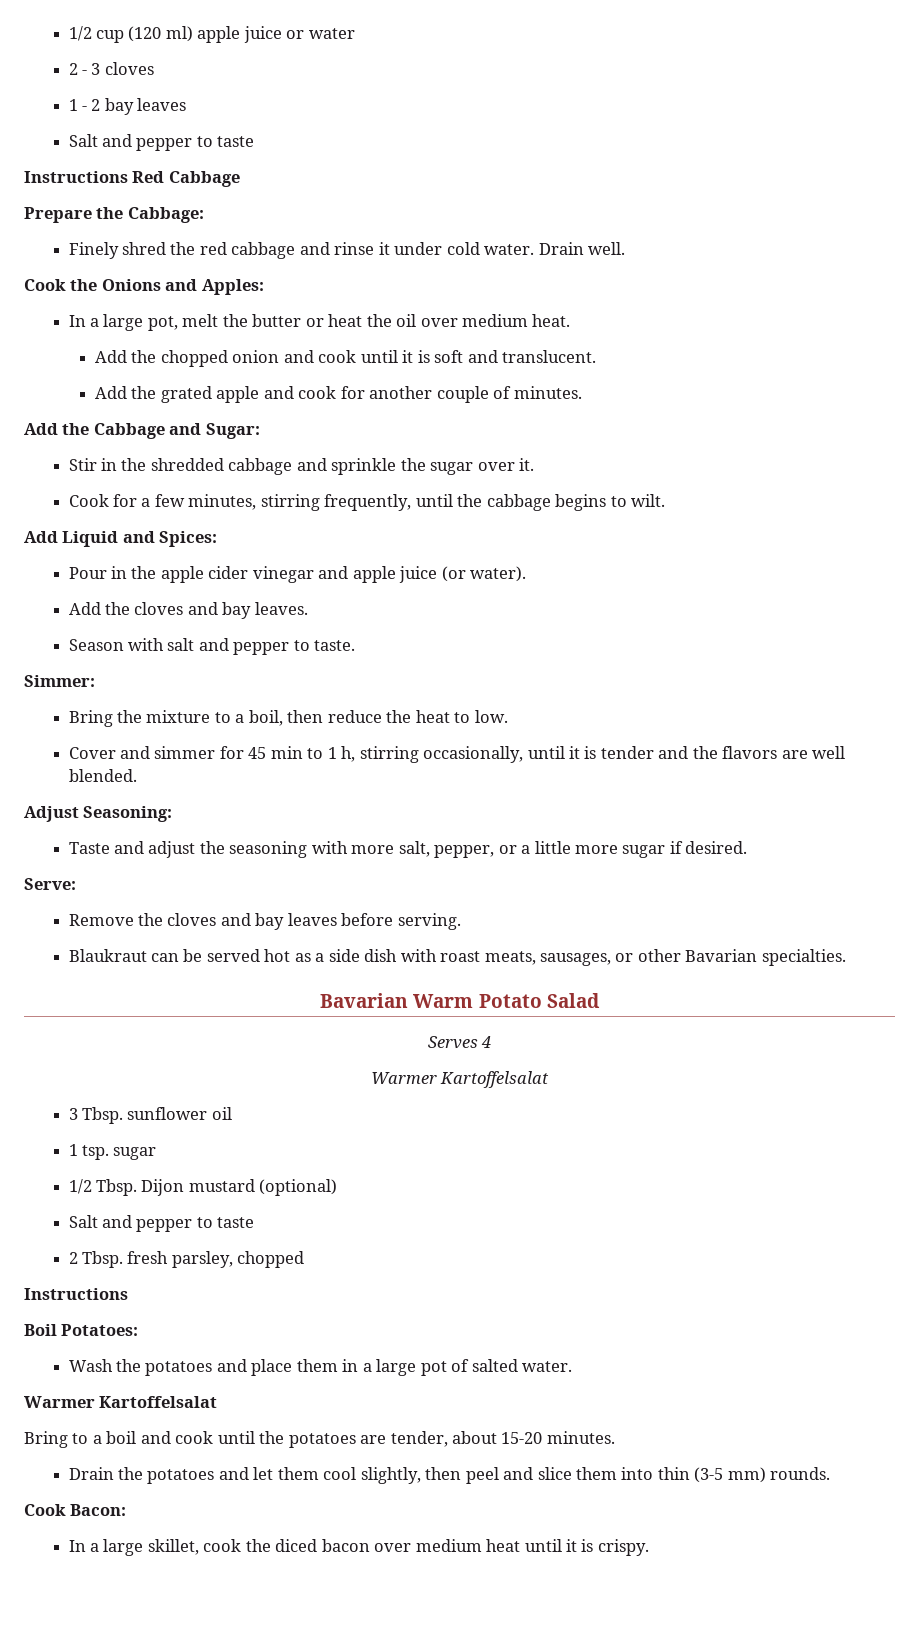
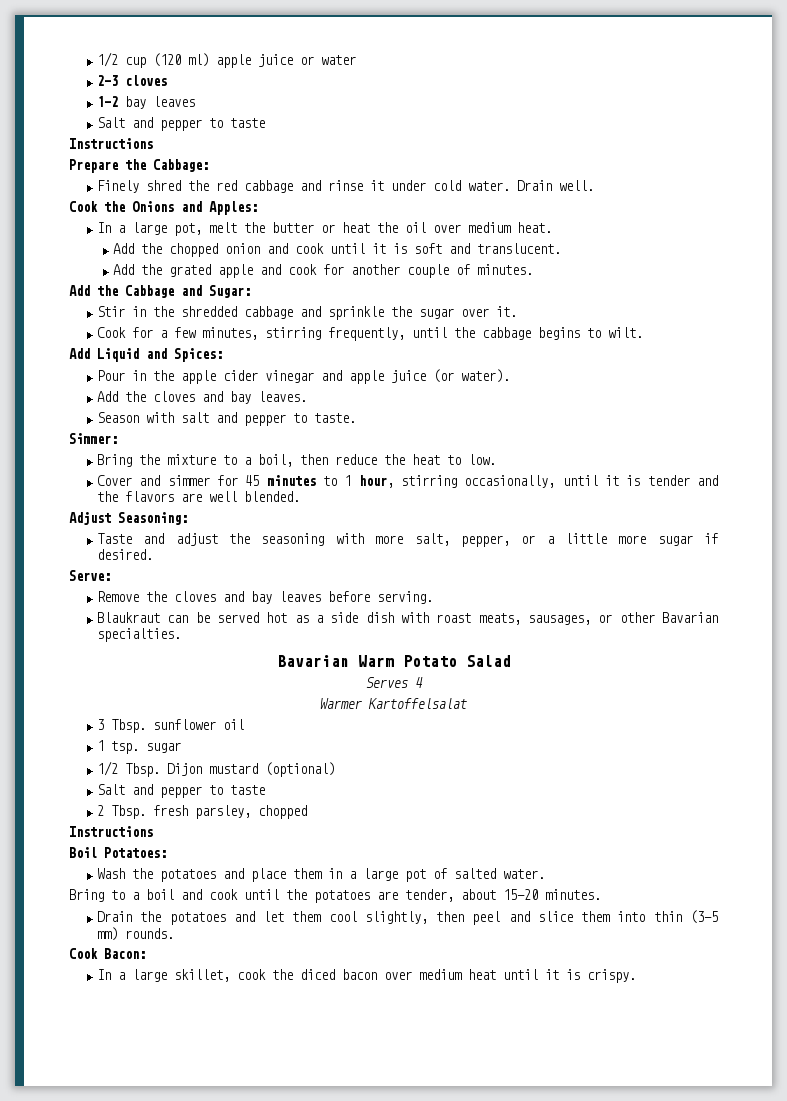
- 2 - 3 cloves
- 1 - 2 bay leaves
+ 2-3 cloves
+ 1-2 bay leaves
  Salt and pepper to taste
- Instructions Red Cabbage
+ Instructions
- Cover and simmer for 45 min to 1 h, stirring occasionally, until it is tender and the flavors are well blended.
+ Cover and simmer for 45 minutes to 1 hour, stirring occasionally, until it is tender and the flavors are well blended.
  Wash the potatoes and place them in a large pot of salted water.
- Warmer Kartoffelsalat

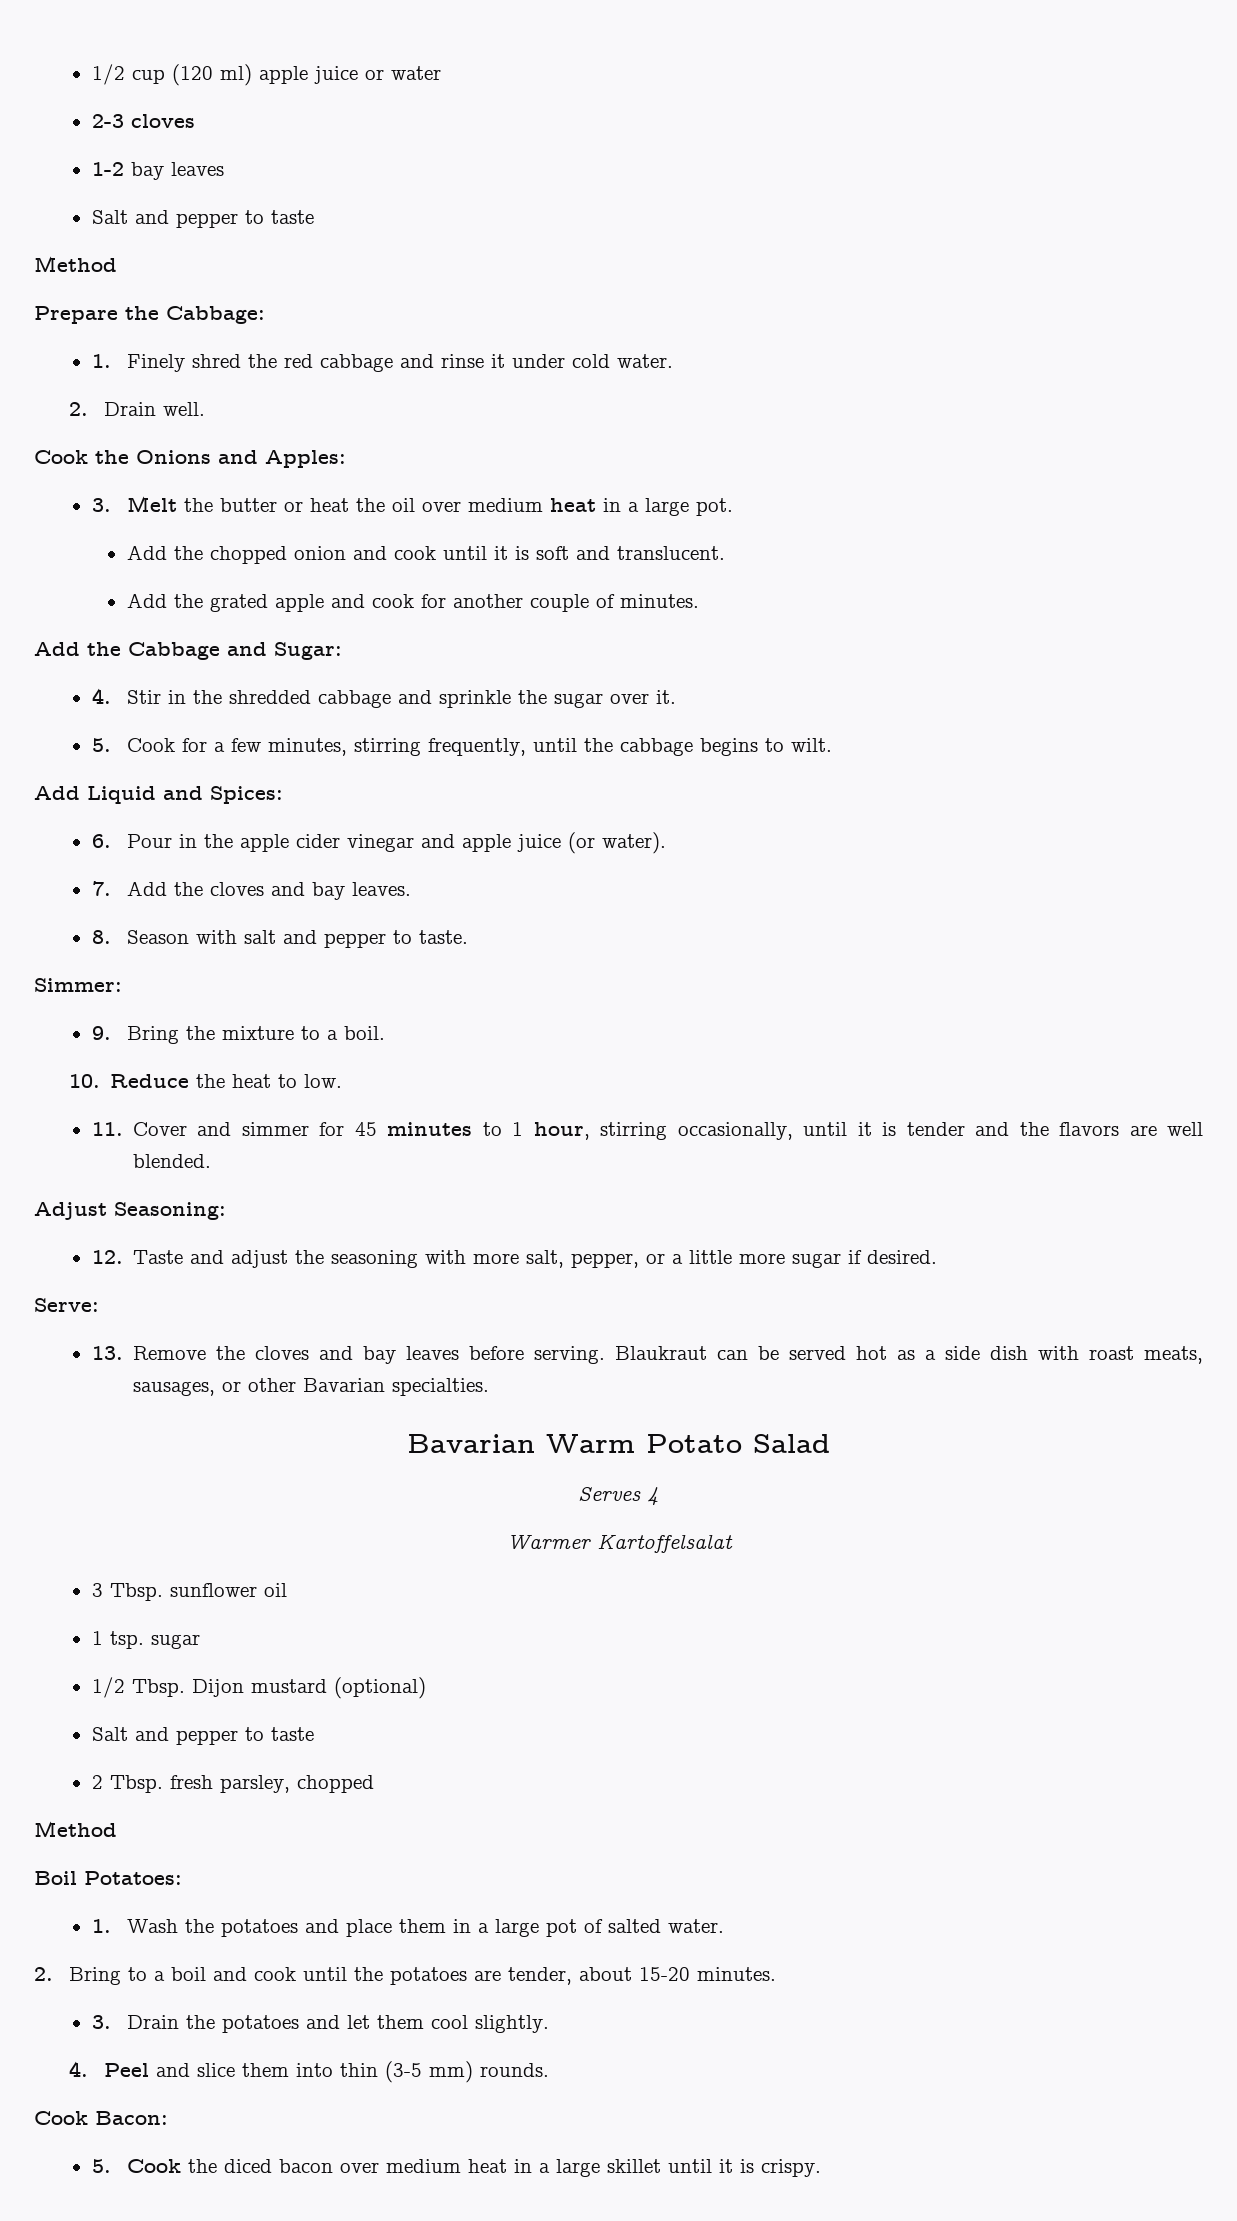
  1-2 bay leaves
  Salt and pepper to taste
- Instructions
+ Method
- Finely shred the red cabbage and rinse it under cold water. Drain well.
+ 1. Finely shred the red cabbage and rinse it under cold water.
+ 2. Drain well.
- In a large pot, melt the butter or heat the oil over medium heat.
+ 3. Melt the butter or heat the oil over medium heat in a large pot.
- Stir in the shredded cabbage and sprinkle the sugar over it.
+ 4. Stir in the shredded cabbage and sprinkle the sugar over it.
- Cook for a few minutes, stirring frequently, until the cabbage begins to wilt.
+ 5. Cook for a few minutes, stirring frequently, until the cabbage begins to wilt.
- Pour in the apple cider vinegar and apple juice (or water).
+ 6. Pour in the apple cider vinegar and apple juice (or water).
- Add the cloves and bay leaves.
+ 7. Add the cloves and bay leaves.
- Season with salt and pepper to taste.
+ 8. Season with salt and pepper to taste.
- Bring the mixture to a boil, then reduce the heat to low.
+ 9. Bring the mixture to a boil.
+ 10. Reduce the heat to low.
- Cover and simmer for 45 minutes to 1 hour, stirring occasionally, until it is tender and the flavors are well blended.
+ 11. Cover and simmer for 45 minutes to 1 hour, stirring occasionally, until it is tender and the flavors are well blended.
- Taste and adjust the seasoning with more salt, pepper, or a little more sugar if desired.
+ 12. Taste and adjust the seasoning with more salt, pepper, or a little more sugar if desired.
- Remove the cloves and bay leaves before serving.
- Blaukraut can be served hot as a side dish with roast meats, sausages, or other Bavarian specialties.
+ 13. Remove the cloves and bay leaves before serving. Blaukraut can be served hot as a side dish with roast meats, sausages, or other Bavarian specialties.
  2 Tbsp. fresh parsley, chopped
- Instructions
+ Method
- Wash the potatoes and place them in a large pot of salted water.
+ 1. Wash the potatoes and place them in a large pot of salted water.
- Bring to a boil and cook until the potatoes are tender, about 15-20 minutes.
+ 2. Bring to a boil and cook until the potatoes are tender, about 15-20 minutes.
- Drain the potatoes and let them cool slightly, then peel and slice them into thin (3-5 mm) rounds.
+ 3. Drain the potatoes and let them cool slightly.
+ 4. Peel and slice them into thin (3-5 mm) rounds.
- In a large skillet, cook the diced bacon over medium heat until it is crispy.
+ 5. Cook the diced bacon over medium heat in a large skillet until it is crispy.

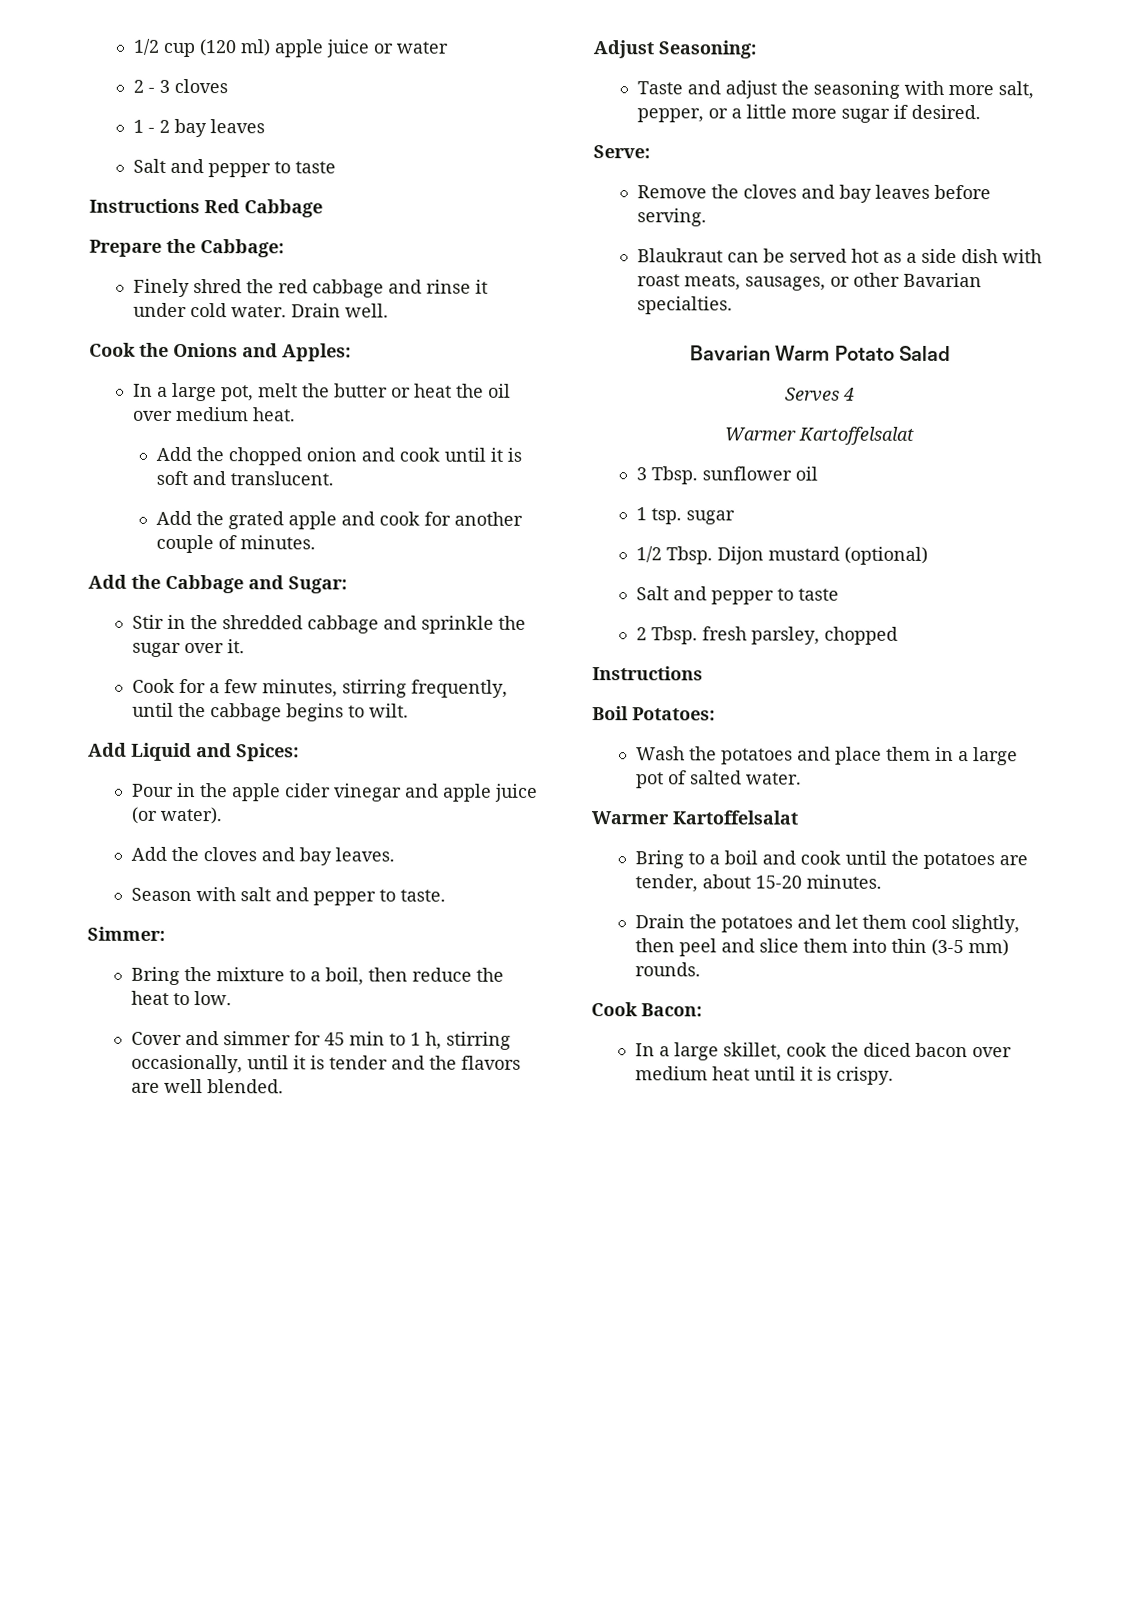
- 2-3 cloves
- 1-2 bay leaves
+ 2 - 3 cloves
+ 1 - 2 bay leaves
  Salt and pepper to taste
- Method
+ Instructions Red Cabbage
- 1. Finely shred the red cabbage and rinse it under cold water.
- 2. Drain well.
+ Finely shred the red cabbage and rinse it under cold water. Drain well.
- 3. Melt the butter or heat the oil over medium heat in a large pot.
+ In a large pot, melt the butter or heat the oil over medium heat.
- 4. Stir in the shredded cabbage and sprinkle the sugar over it.
+ Stir in the shredded cabbage and sprinkle the sugar over it.
- 5. Cook for a few minutes, stirring frequently, until the cabbage begins to wilt.
+ Cook for a few minutes, stirring frequently, until the cabbage begins to wilt.
- 6. Pour in the apple cider vinegar and apple juice (or water).
+ Pour in the apple cider vinegar and apple juice (or water).
- 7. Add the cloves and bay leaves.
+ Add the cloves and bay leaves.
- 8. Season with salt and pepper to taste.
+ Season with salt and pepper to taste.
- 9. Bring the mixture to a boil.
- 10. Reduce the heat to low.
+ Bring the mixture to a boil, then reduce the heat to low.
- 11. Cover and simmer for 45 minutes to 1 hour, stirring occasionally, until it is tender and the flavors are well blended.
+ Cover and simmer for 45 min to 1 h, stirring occasionally, until it is tender and the flavors are well blended.
- 12. Taste and adjust the seasoning with more salt, pepper, or a little more sugar if desired.
+ Taste and adjust the seasoning with more salt, pepper, or a little more sugar if desired.
- 13. Remove the cloves and bay leaves before serving. Blaukraut can be served hot as a side dish with roast meats, sausages, or other Bavarian specialties.
+ Remove the cloves and bay leaves before serving.
+ Blaukraut can be served hot as a side dish with roast meats, sausages, or other Bavarian specialties.
  2 Tbsp. fresh parsley, chopped
- Method
+ Instructions
- 1. Wash the potatoes and place them in a large pot of salted water.
- 2. Bring to a boil and cook until the potatoes are tender, about 15-20 minutes.
+ Wash the potatoes and place them in a large pot of salted water.
+ Warmer Kartoffelsalat
+ Bring to a boil and cook until the potatoes are tender, about 15-20 minutes.
- 3. Drain the potatoes and let them cool slightly.
- 4. Peel and slice them into thin (3-5 mm) rounds.
+ Drain the potatoes and let them cool slightly, then peel and slice them into thin (3-5 mm) rounds.
- 5. Cook the diced bacon over medium heat in a large skillet until it is crispy.
+ In a large skillet, cook the diced bacon over medium heat until it is crispy.

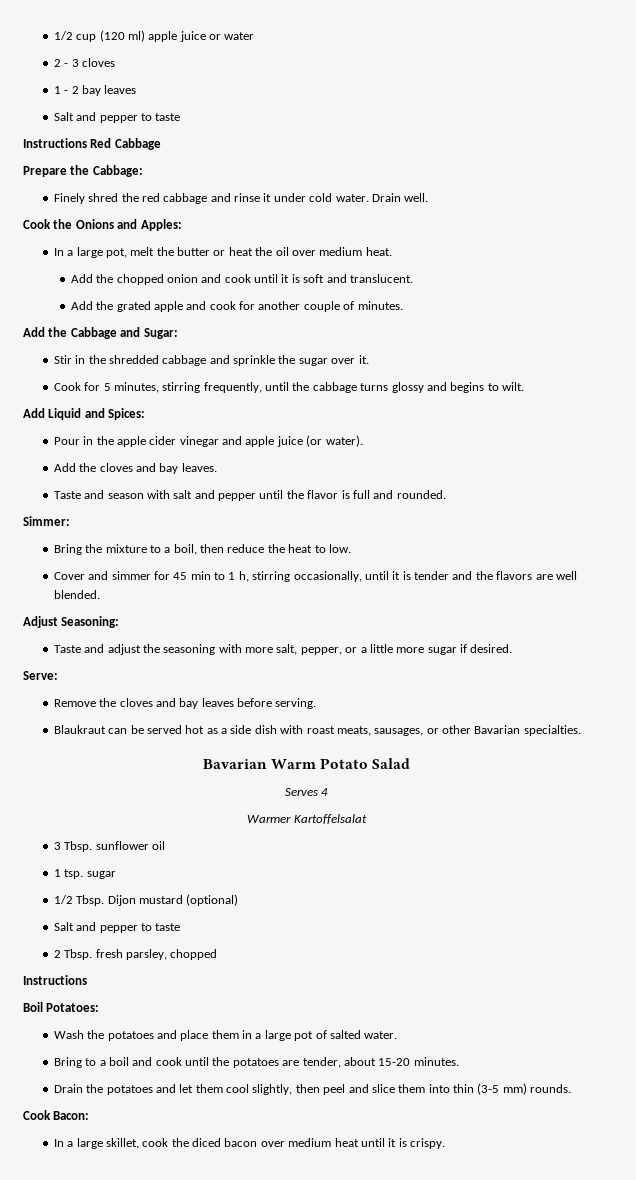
- Cook for a few minutes, stirring frequently, until the cabbage begins to wilt.
+ Cook for 5 minutes, stirring frequently, until the cabbage turns glossy and begins to wilt.
- Season with salt and pepper to taste.
+ Taste and season with salt and pepper until the flavor is full and rounded.
  Wash the potatoes and place them in a large pot of salted water.
- Warmer Kartoffelsalat

